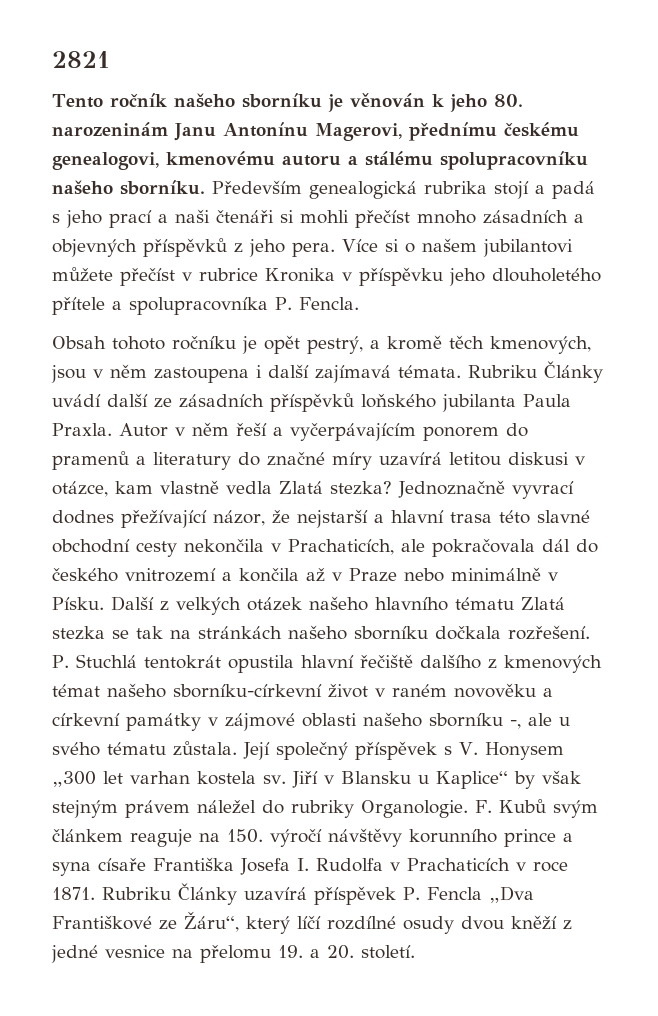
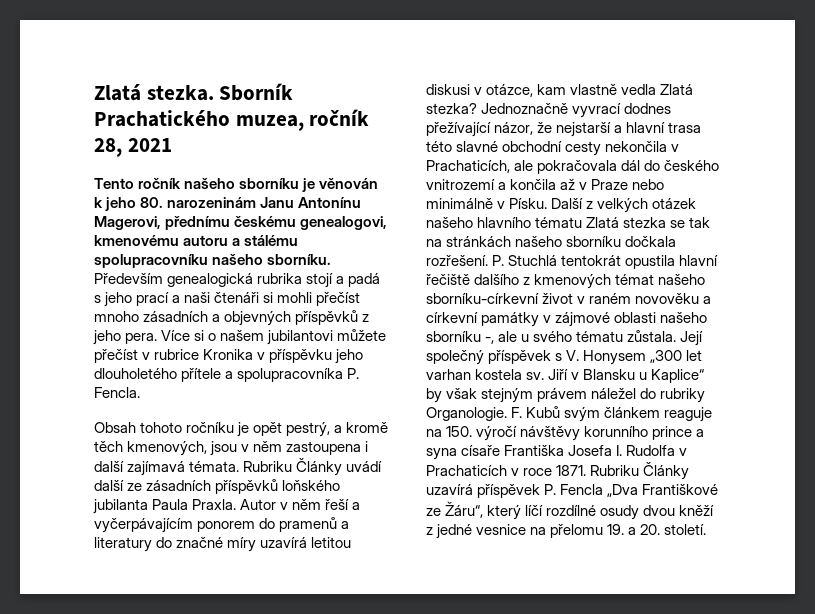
- 2821
+ Zlatá stezka. Sborník Prachatického muzea, ročník 28, 2021

